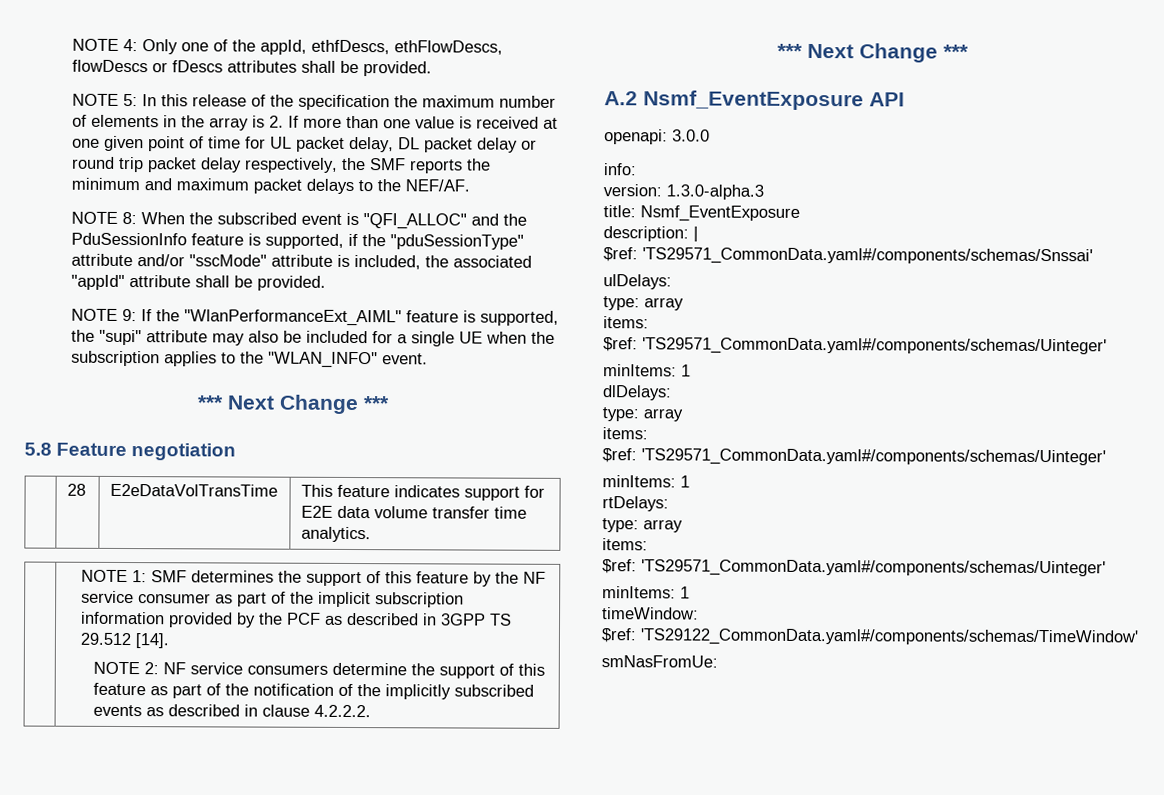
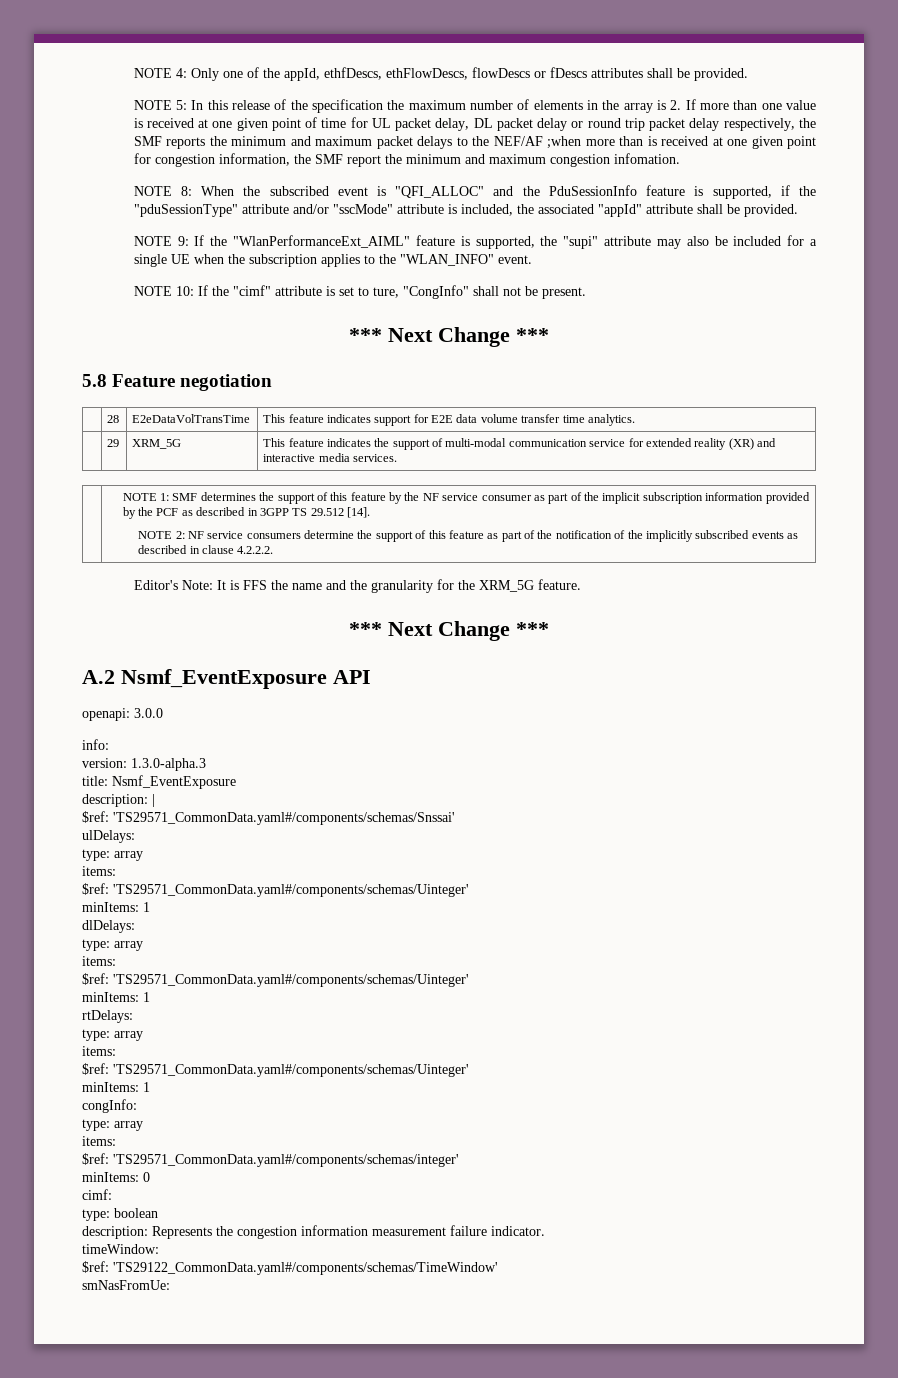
- NOTE 5: In this release of the specification the maximum number of elements in the array is 2. If more than one value is received at one given point of time for UL packet delay, DL packet delay or round trip packet delay respectively, the SMF reports the minimum and maximum packet delays to the NEF/AF.
+ NOTE 5: In this release of the specification the maximum number of elements in the array is 2. If more than one value is received at one given point of time for UL packet delay, DL packet delay or round trip packet delay respectively, the SMF reports the minimum and maximum packet delays to the NEF/AF ;when more than is received at one given point for congestion information, the SMF report the minimum and maximum congestion infomation.
+ NOTE 10: If the "cimf" attribute is set to ture, "CongInfo" shall not be present.
+ | 29 | XRM_5G | This feature indicates the support of multi-modal communication service for extended reality (XR) and interactive media services.
+ Editor's Note: It is FFS the name and the granularity for the XRM_5G feature.
+ congInfo:
+ type: array
+ items:
+ $ref: 'TS29571_CommonData.yaml#/components/schemas/integer'
+ minItems: 0
+ cimf:
+ type: boolean
+ description: Represents the congestion information measurement failure indicator.

